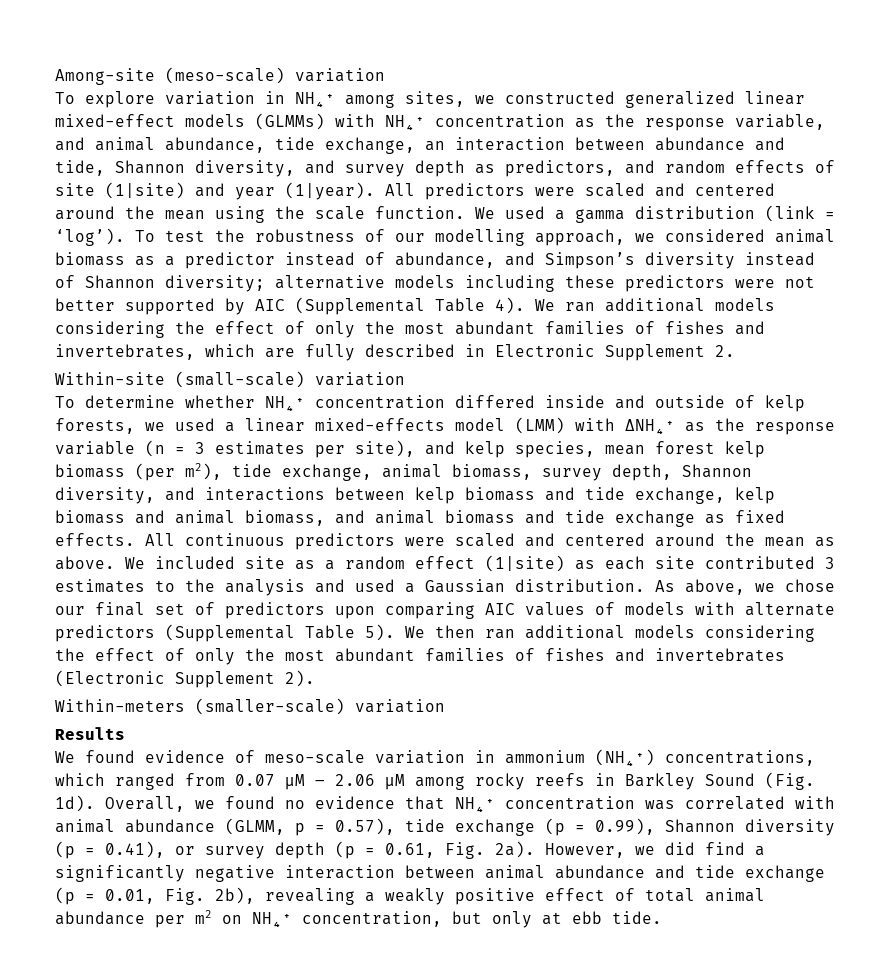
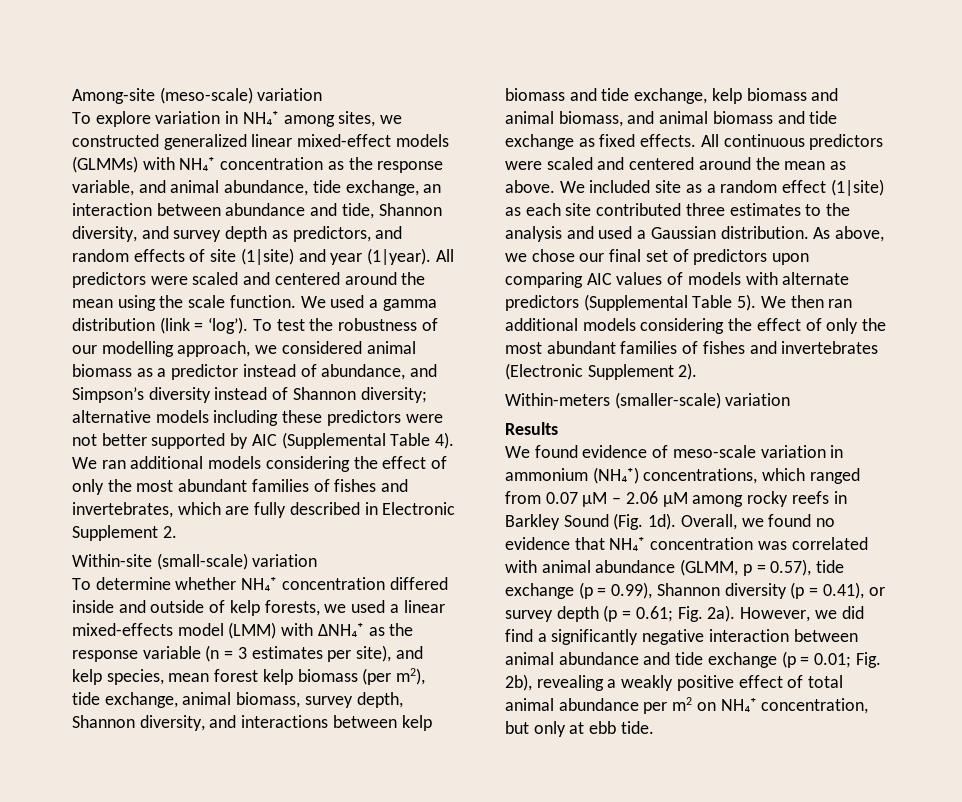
- We included site as a random effect (1|site) as each site contributed 3 estimates to the analysis and used a Gaussian distribution.
+ We included site as a random effect (1|site) as each site contributed three estimates to the analysis and used a Gaussian distribution.
- Overall, we found no evidence that NH₄⁺ concentration was correlated with animal abundance (GLMM, p = 0.57), tide exchange (p = 0.99), Shannon diversity (p = 0.41), or survey depth (p = 0.61, Fig. 2a).
+ Overall, we found no evidence that NH₄⁺ concentration was correlated with animal abundance (GLMM, p = 0.57), tide exchange (p = 0.99), Shannon diversity (p = 0.41), or survey depth (p = 0.61; Fig. 2a).
- However, we did find a significantly negative interaction between animal abundance and tide exchange (p = 0.01, Fig. 2b), revealing a weakly positive effect of total animal abundance per m2 on NH₄⁺ concentration, but only at ebb tide.
+ However, we did find a significantly negative interaction between animal abundance and tide exchange (p = 0.01; Fig. 2b), revealing a weakly positive effect of total animal abundance per m2 on NH₄⁺ concentration, but only at ebb tide.

